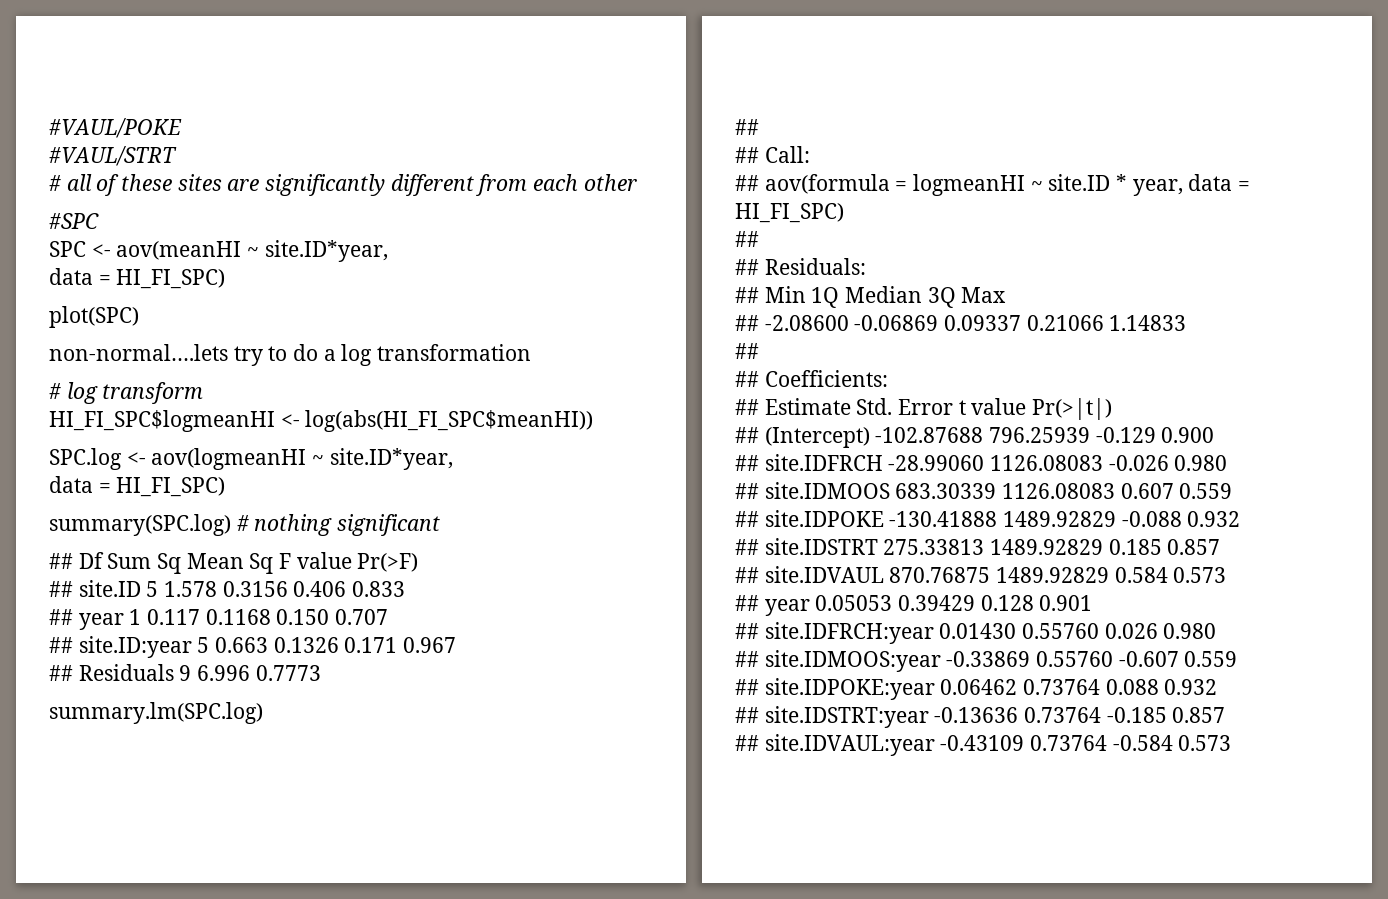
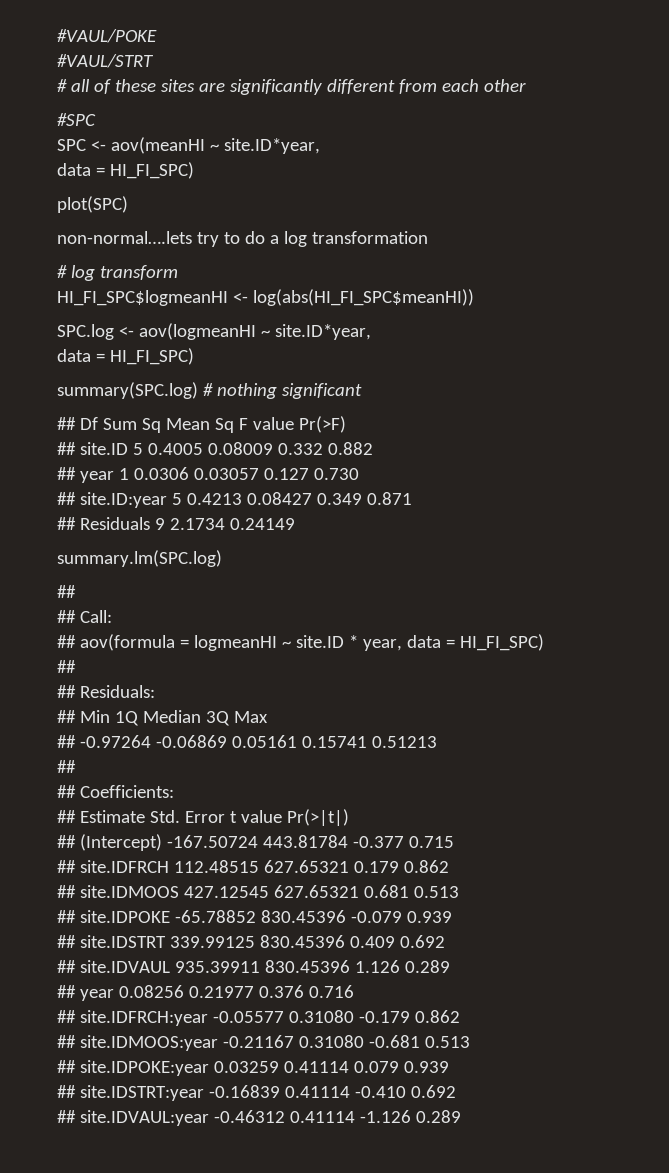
- ## site.ID 5 1.578 0.3156 0.406 0.833
+ ## site.ID 5 0.4005 0.08009 0.332 0.882
- ## year 1 0.117 0.1168 0.150 0.707
+ ## year 1 0.0306 0.03057 0.127 0.730
- ## site.ID:year 5 0.663 0.1326 0.171 0.967
+ ## site.ID:year 5 0.4213 0.08427 0.349 0.871
- ## Residuals 9 6.996 0.7773
+ ## Residuals 9 2.1734 0.24149
- ## -2.08600 -0.06869 0.09337 0.21066 1.14833
+ ## -0.97264 -0.06869 0.05161 0.15741 0.51213
- ## (Intercept) -102.87688 796.25939 -0.129 0.900
- ## site.IDFRCH -28.99060 1126.08083 -0.026 0.980
- ## site.IDMOOS 683.30339 1126.08083 0.607 0.559
- ## site.IDPOKE -130.41888 1489.92829 -0.088 0.932
- ## site.IDSTRT 275.33813 1489.92829 0.185 0.857
- ## site.IDVAUL 870.76875 1489.92829 0.584 0.573
- ## year 0.05053 0.39429 0.128 0.901
- ## site.IDFRCH:year 0.01430 0.55760 0.026 0.980
- ## site.IDMOOS:year -0.33869 0.55760 -0.607 0.559
- ## site.IDPOKE:year 0.06462 0.73764 0.088 0.932
- ## site.IDSTRT:year -0.13636 0.73764 -0.185 0.857
- ## site.IDVAUL:year -0.43109 0.73764 -0.584 0.573
+ ## (Intercept) -167.50724 443.81784 -0.377 0.715
+ ## site.IDFRCH 112.48515 627.65321 0.179 0.862
+ ## site.IDMOOS 427.12545 627.65321 0.681 0.513
+ ## site.IDPOKE -65.78852 830.45396 -0.079 0.939
+ ## site.IDSTRT 339.99125 830.45396 0.409 0.692
+ ## site.IDVAUL 935.39911 830.45396 1.126 0.289
+ ## year 0.08256 0.21977 0.376 0.716
+ ## site.IDFRCH:year -0.05577 0.31080 -0.179 0.862
+ ## site.IDMOOS:year -0.21167 0.31080 -0.681 0.513
+ ## site.IDPOKE:year 0.03259 0.41114 0.079 0.939
+ ## site.IDSTRT:year -0.16839 0.41114 -0.410 0.692
+ ## site.IDVAUL:year -0.46312 0.41114 -1.126 0.289

